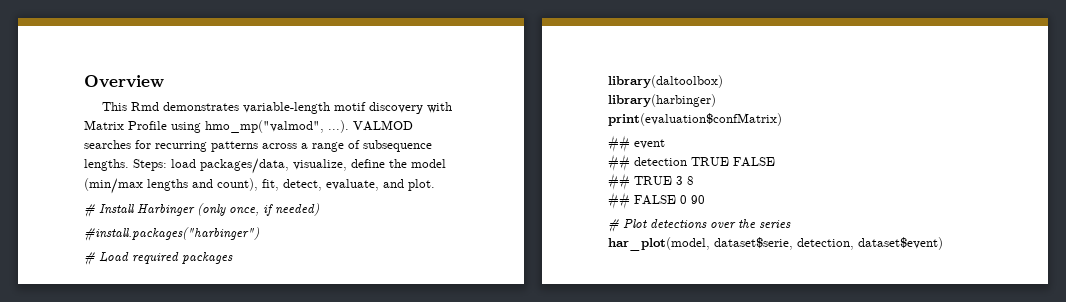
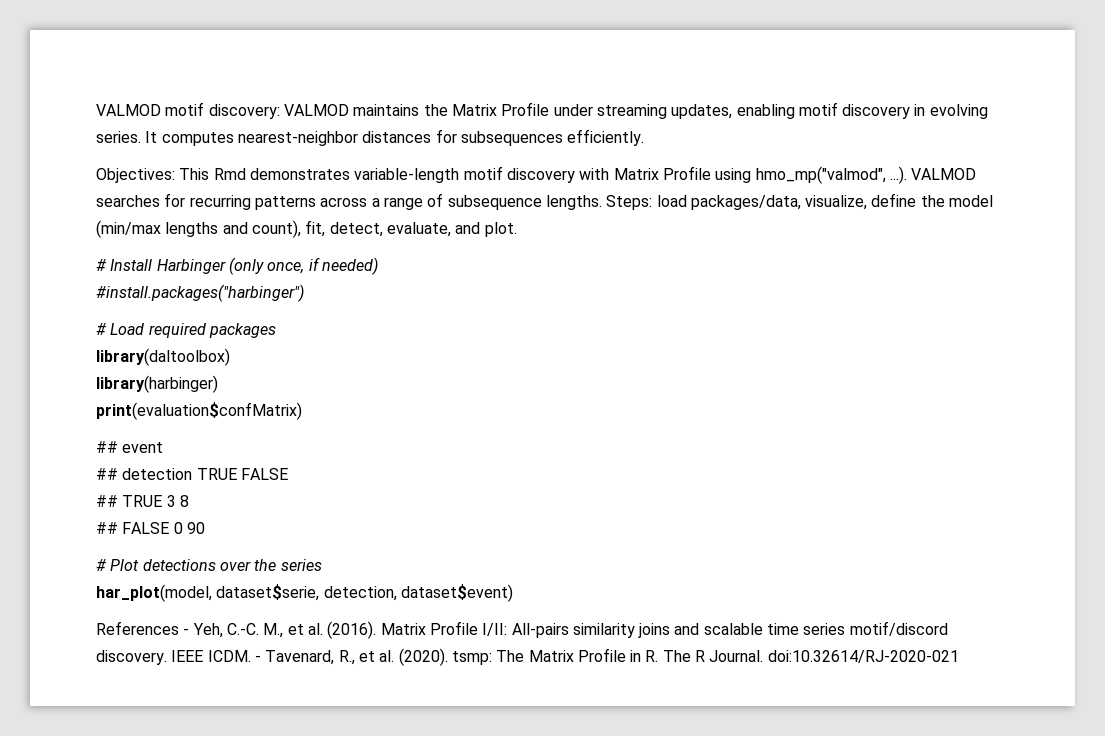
- Overview
- This Rmd demonstrates variable-length motif discovery with Matrix Profile using hmo_mp("valmod", ...). VALMOD searches for recurring patterns across a range of subsequence lengths.
+ VALMOD motif discovery: VALMOD maintains the Matrix Profile under streaming updates, enabling motif discovery in evolving series. It computes nearest-neighbor distances for subsequences efficiently.
+ Objectives: This Rmd demonstrates variable-length motif discovery with Matrix Profile using hmo_mp("valmod", ...). VALMOD searches for recurring patterns across a range of subsequence lengths.
+ References - Yeh, C.-C. M., et al. (2016). Matrix Profile I/II: All-pairs similarity joins and scalable time series motif/discord discovery. IEEE ICDM. - Tavenard, R., et al. (2020). tsmp: The Matrix Profile in R. The R Journal. doi:10.32614/RJ-2020-021

